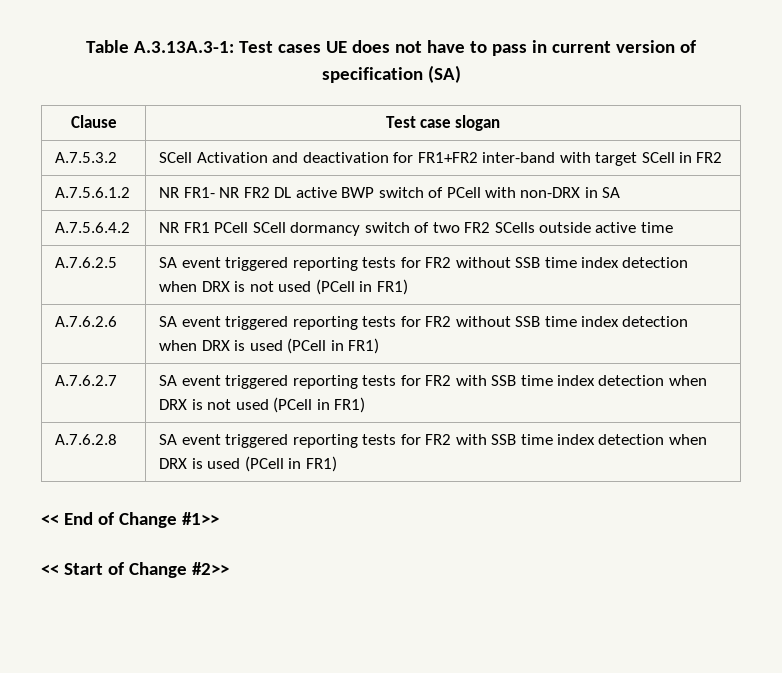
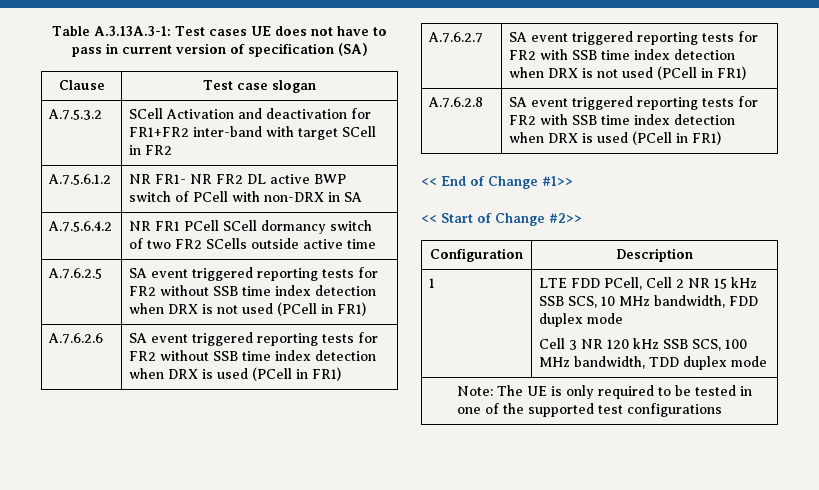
+ Configuration | Description
+ 1 | LTE FDD PCell, Cell 2 NR 15 kHz SSB SCS, 10 MHz bandwidth, FDD duplex mode
+ Cell 3 NR 120 kHz SSB SCS, 100 MHz bandwidth, TDD duplex mode
+ Note: The UE is only required to be tested in one of the supported test configurations

